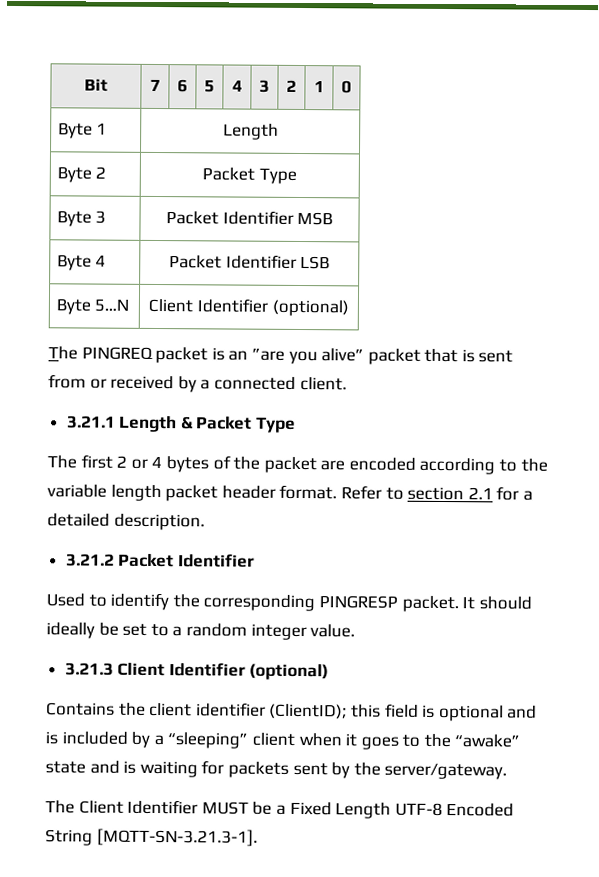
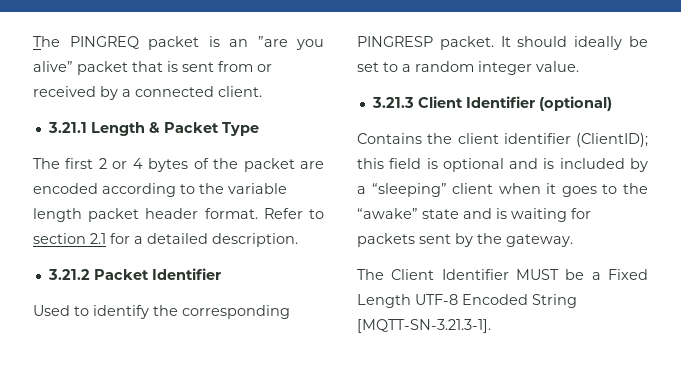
- Bit | 7 | 6 | 5 | 4 | 3 | 2 | 1 | 0
- Byte 1 | Length
- Byte 2 | Packet Type
- Byte 3 | Packet Identifier MSB
- Byte 4 | Packet Identifier LSB
- Byte 5…N | Client Identifier (optional)
- Contains the client identifier (ClientID); this field is optional and is included by a “sleeping” client when it goes to the “awake” state and is waiting for packets sent by the server/gateway.
+ Contains the client identifier (ClientID); this field is optional and is included by a “sleeping” client when it goes to the “awake” state and is waiting for packets sent by the gateway.

